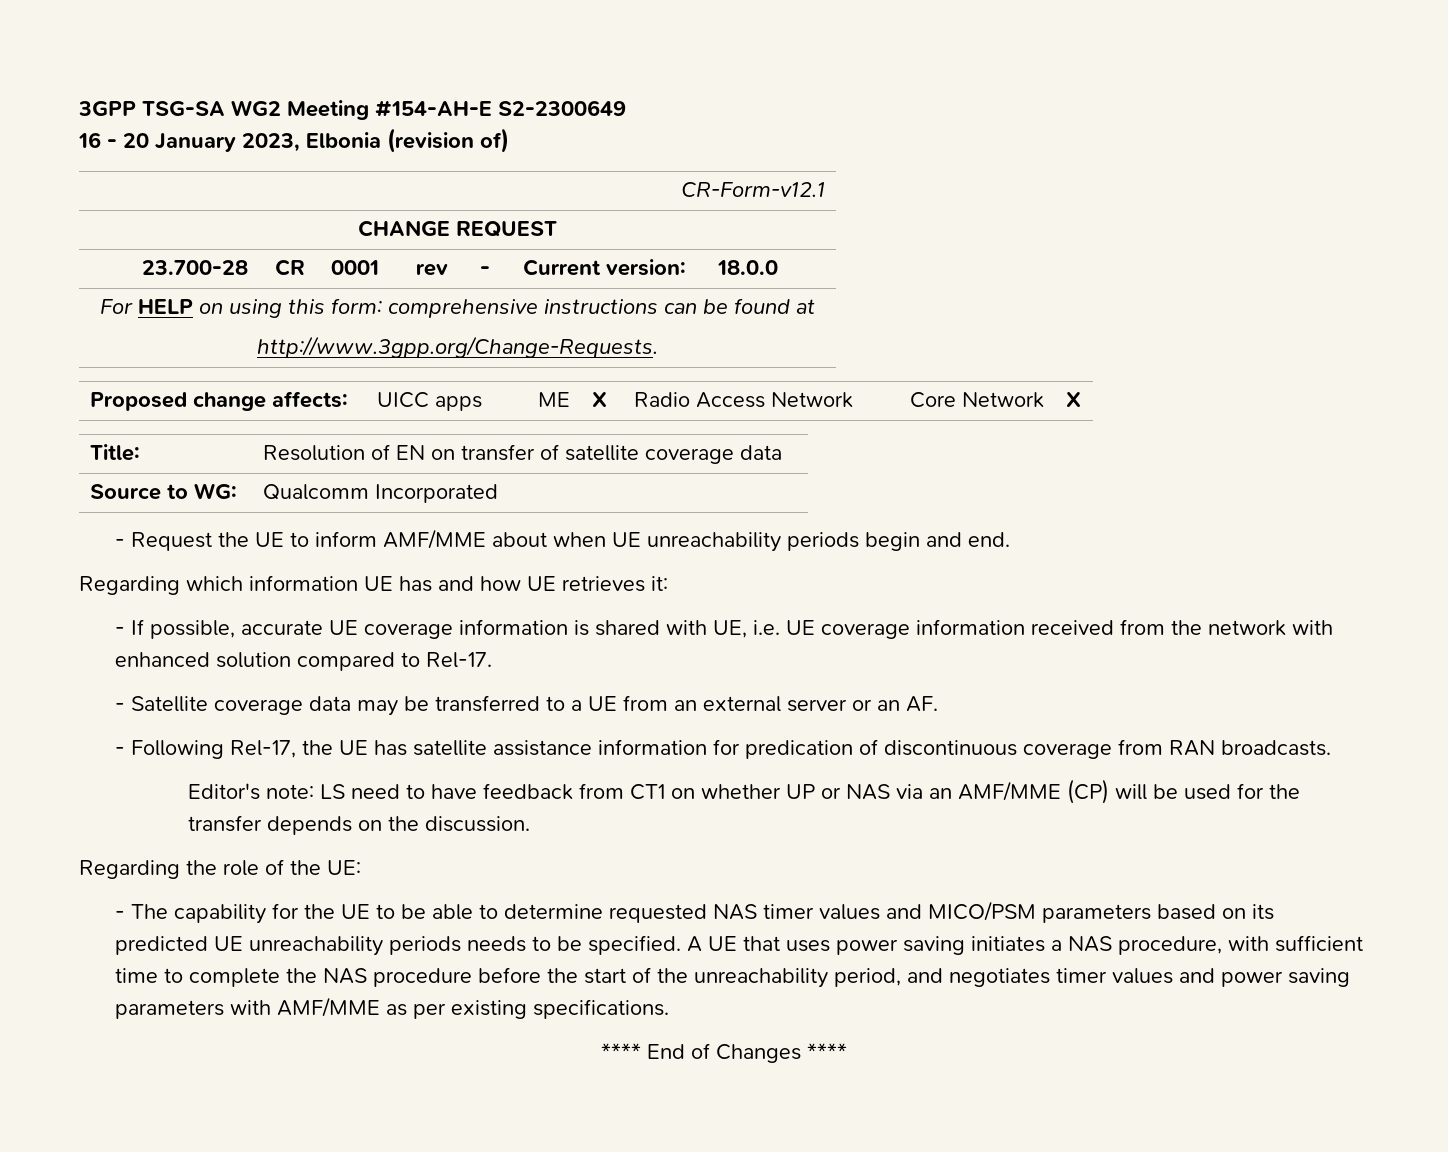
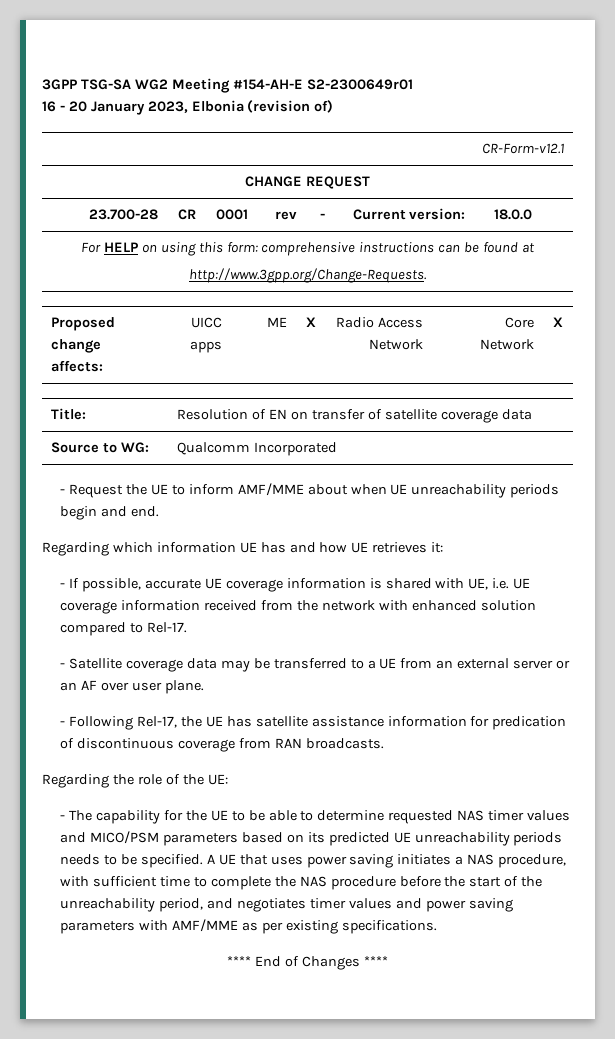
- 3GPP TSG-SA WG2 Meeting #154-AH-E S2-2300649
+ 3GPP TSG-SA WG2 Meeting #154-AH-E S2-2300649r01
- - Satellite coverage data may be transferred to a UE from an external server or an AF.
+ - Satellite coverage data may be transferred to a UE from an external server or an AF over user plane.
- Editor's note: LS need to have feedback from CT1 on whether UP or NAS via an AMF/MME (CP) will be used for the transfer depends on the discussion.

